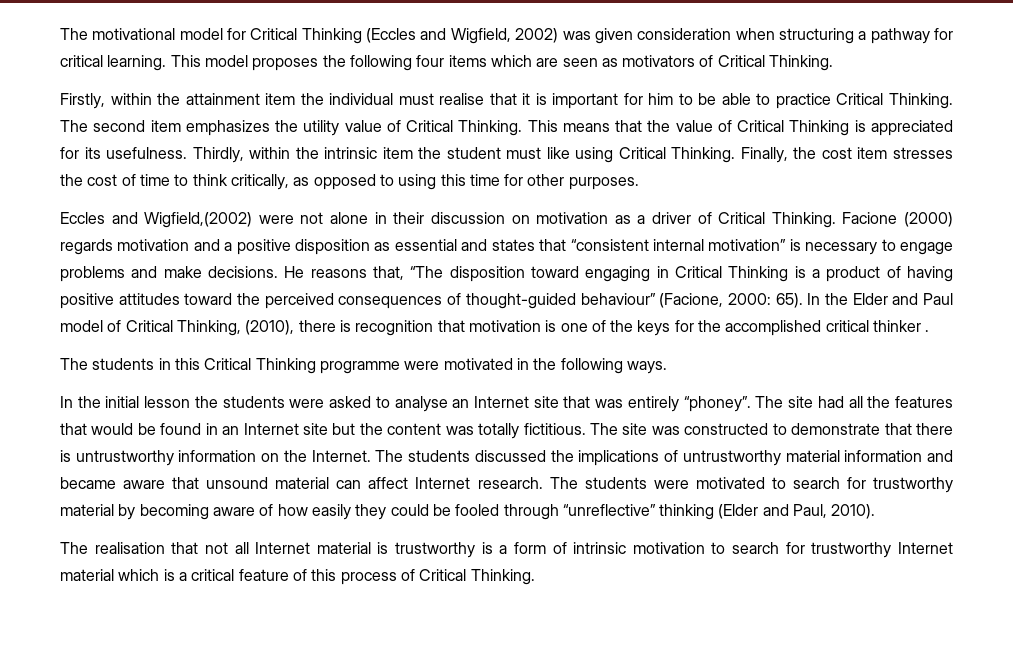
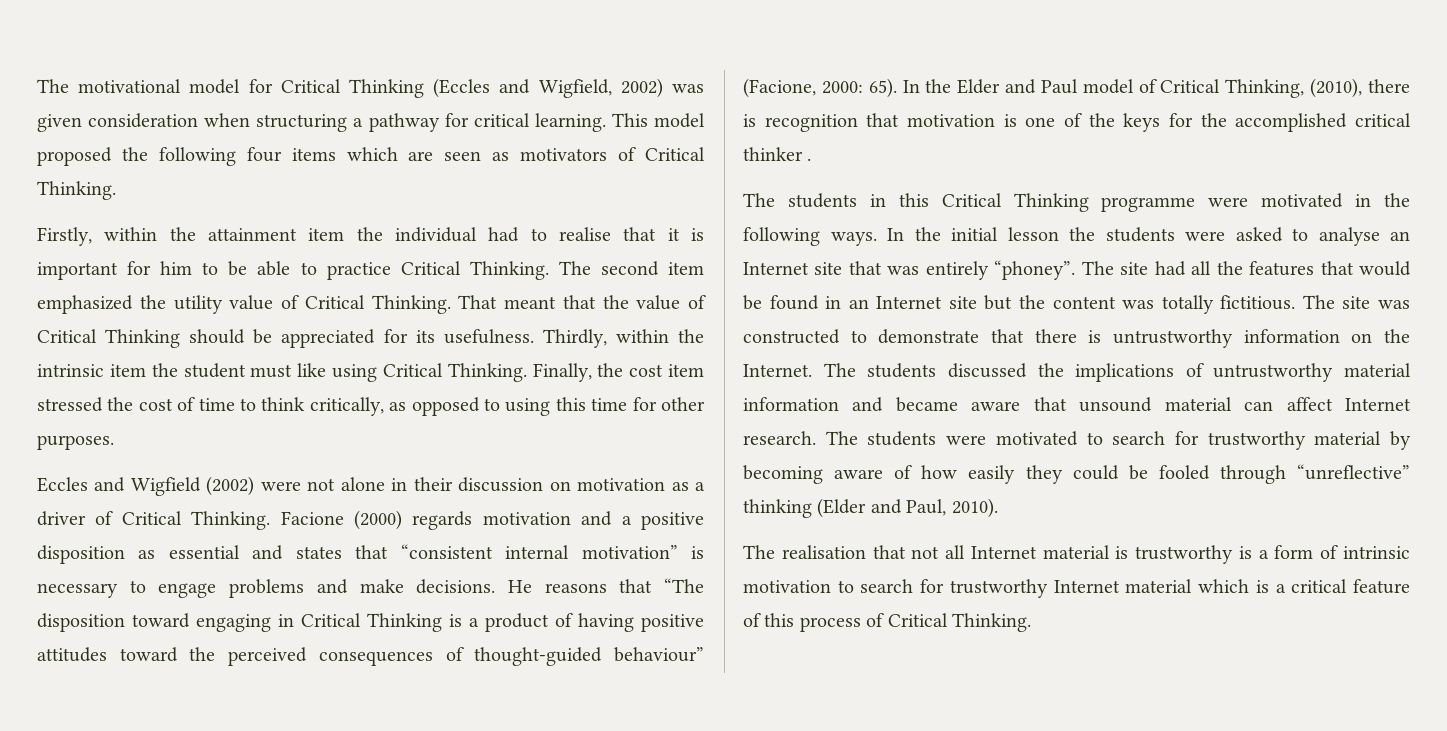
- This model proposes the following four items which are seen as motivators of Critical Thinking.
+ This model proposed the following four items which are seen as motivators of Critical Thinking.
- Firstly, within the attainment item the individual must realise that it is important for him to be able to practice Critical Thinking.
+ Firstly, within the attainment item the individual had to realise that it is important for him to be able to practice Critical Thinking.
- The second item emphasizes the utility value of Critical Thinking.
+ The second item emphasized the utility value of Critical Thinking.
- This means that the value of Critical Thinking is appreciated for its usefulness.
+ That meant that the value of Critical Thinking should be appreciated for its usefulness.
- Finally, the cost item stresses the cost of time to think critically, as opposed to using this time for other purposes.
+ Finally, the cost item stressed the cost of time to think critically, as opposed to using this time for other purposes.
- Eccles and Wigfield,(2002) were not alone in their discussion on motivation as a driver of Critical Thinking.
+ Eccles and Wigfield (2002) were not alone in their discussion on motivation as a driver of Critical Thinking.
- He reasons that, “The disposition toward engaging in Critical Thinking is a product of having positive attitudes toward the perceived consequences of thought-guided behaviour” (Facione, 2000: 65).
+ He reasons that “The disposition toward engaging in Critical Thinking is a product of having positive attitudes toward the perceived consequences of thought-guided behaviour” (Facione, 2000: 65).
- The students in this Critical Thinking programme were motivated in the following ways.
- In the initial lesson the students were asked to analyse an Internet site that was entirely “phoney”.
+ The students in this Critical Thinking programme were motivated in the following ways. In the initial lesson the students were asked to analyse an Internet site that was entirely “phoney”.

